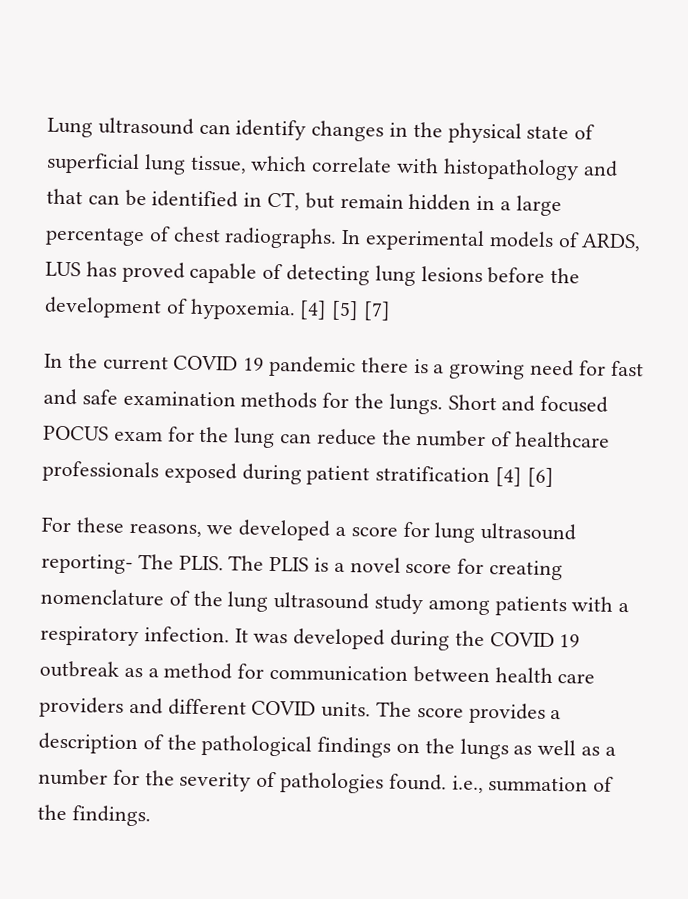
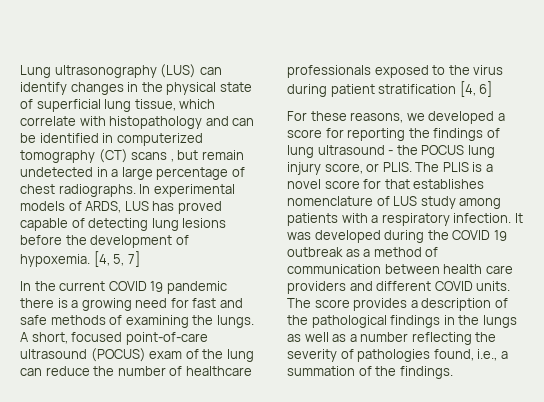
- Lung ultrasound can identify changes in the physical state of superficial lung tissue, which correlate with histopathology and that can be identified in CT, but remain hidden in a large percentage of chest radiographs.
+ Lung ultrasonography (LUS) can identify changes in the physical state of superficial lung tissue, which correlate with histopathology and can be identified in computerized tomography (CT) scans , but remain undetected in a large percentage of chest radiographs.
- [4] [5] [7]
+ [4, 5, 7]
- In the current COVID 19 pandemic there is a growing need for fast and safe examination methods for the lungs. Short and focused POCUS exam for the lung can reduce the number of healthcare professionals exposed during patient stratification [4] [6]
+ In the current COVID 19 pandemic there is a growing need for fast and safe methods of examining the lungs. A short, focused point-of-care ultrasound (POCUS) exam of the lung can reduce the number of healthcare professionals exposed to the virus during patient stratification [4, 6]
- For these reasons, we developed a score for lung ultrasound reporting- The PLIS.
+ For these reasons, we developed a score for reporting the findings of lung ultrasound - the POCUS lung injury score, or PLIS.
- The PLIS is a novel score for creating nomenclature of the lung ultrasound study among patients with a respiratory infection.
+ The PLIS is a novel score for that establishes nomenclature of LUS study among patients with a respiratory infection.
- It was developed during the COVID 19 outbreak as a method for communication between health care providers and different COVID units.
+ It was developed during the COVID 19 outbreak as a method of communication between health care providers and different COVID units.
- The score provides a description of the pathological findings on the lungs as well as a number for the severity of pathologies found. i.e., summation of the findings.
+ The score provides a description of the pathological findings in the lungs as well as a number reflecting the severity of pathologies found, i.e., a summation of the findings.

